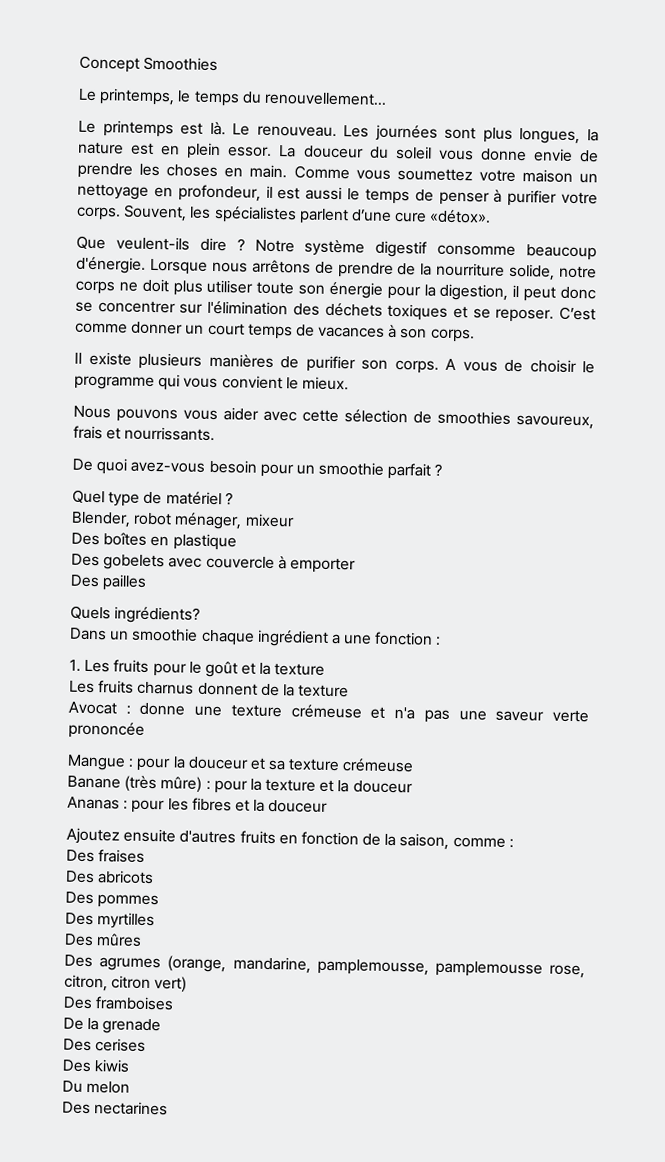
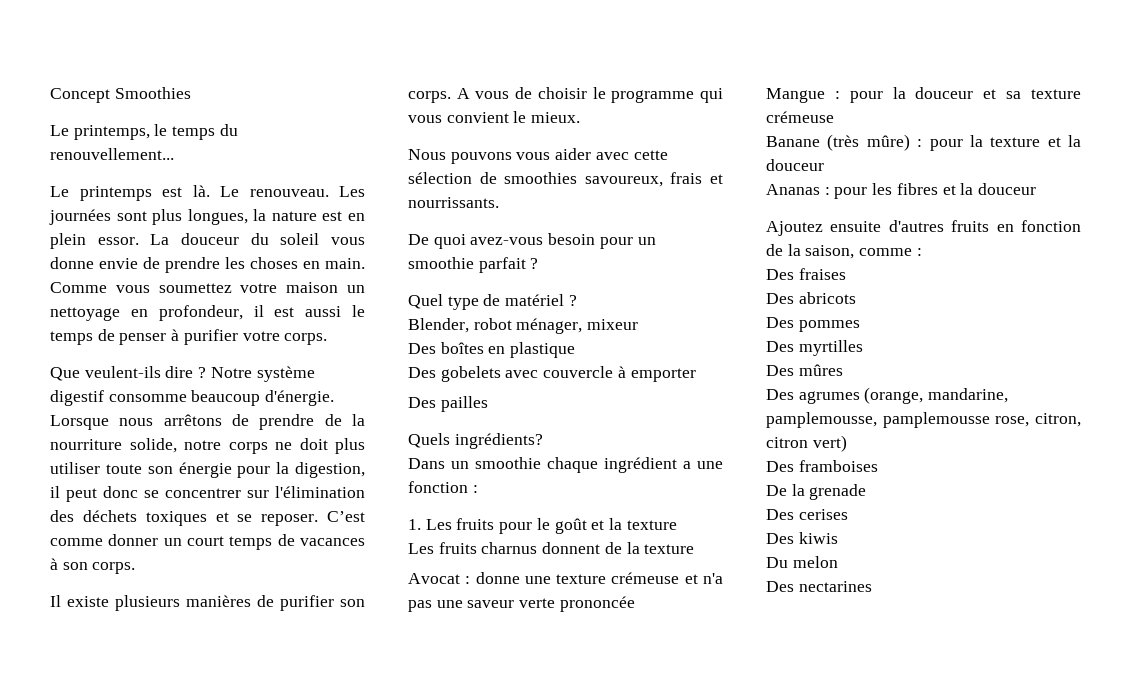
- Souvent, les spécialistes parlent d’une cure «détox».

